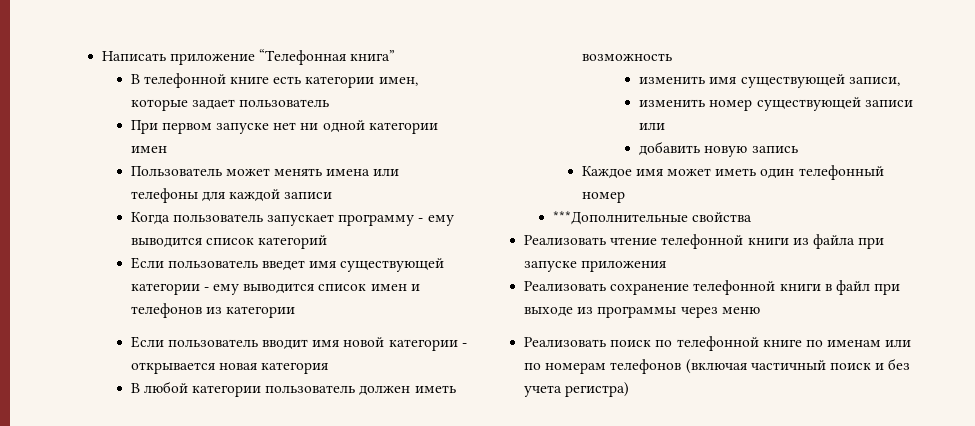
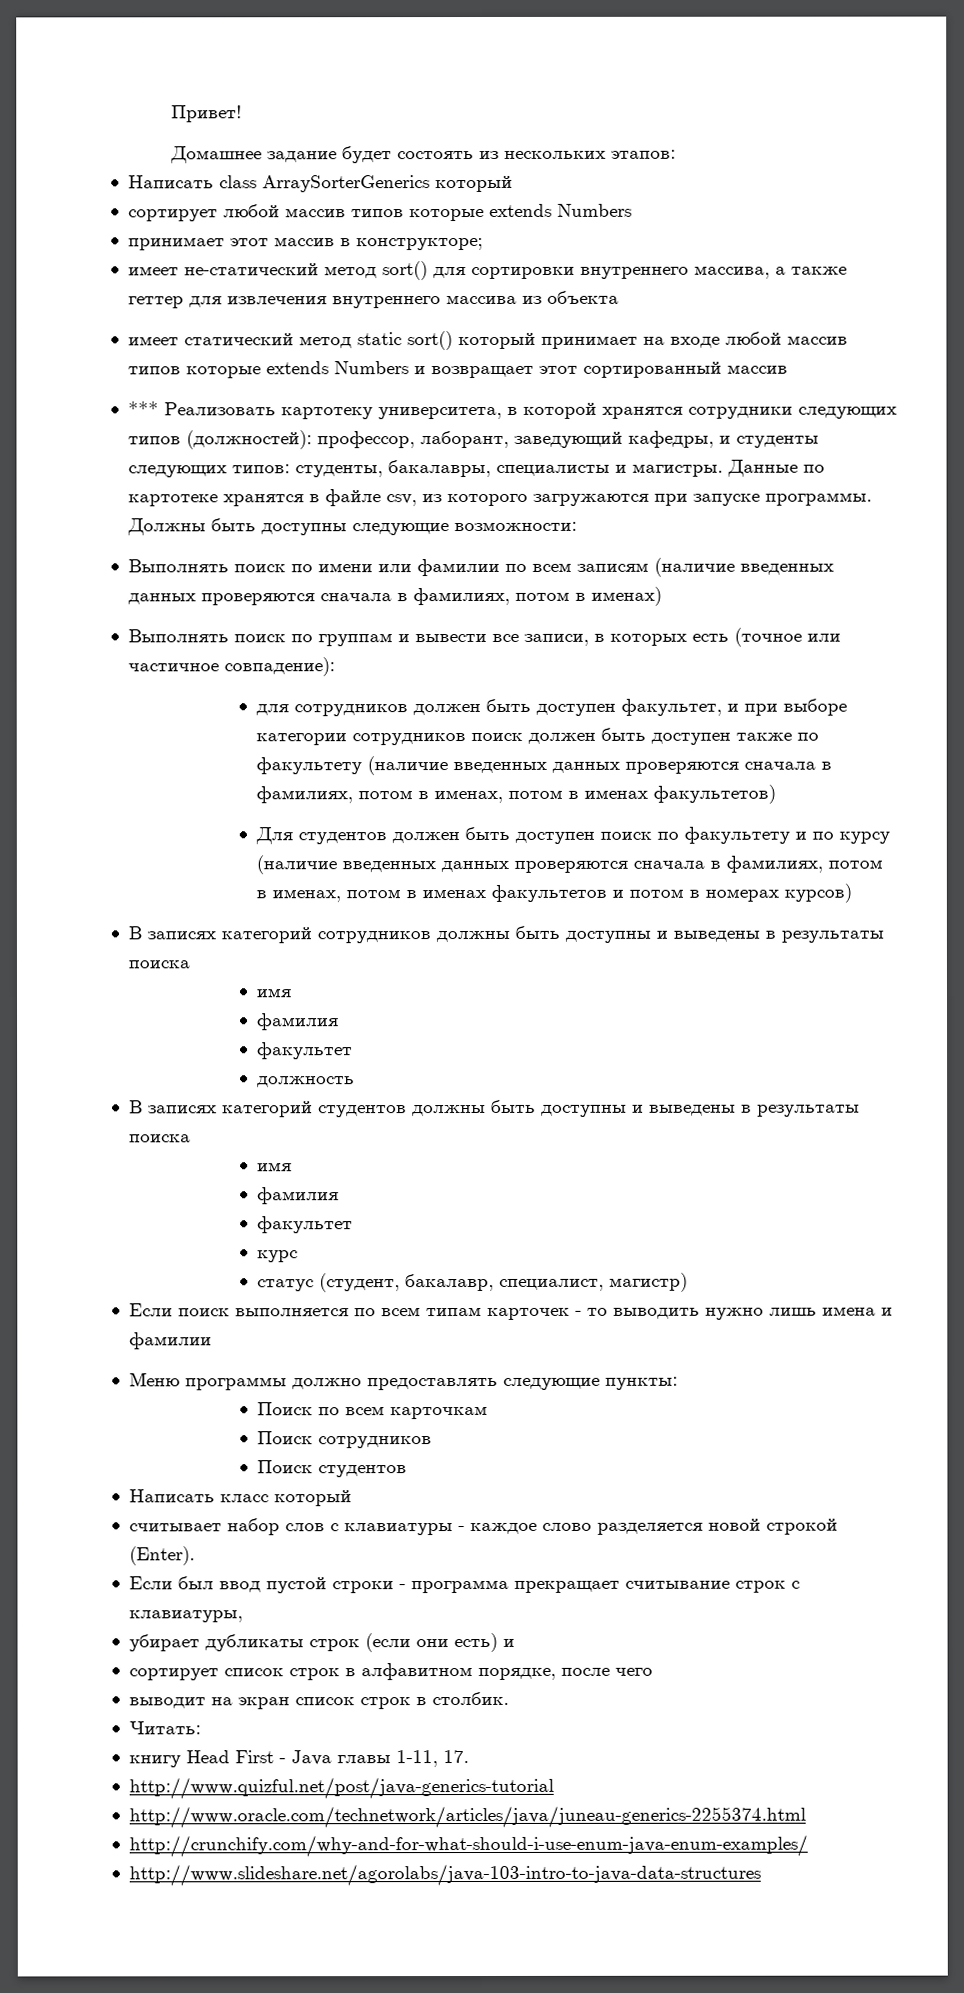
- Написать приложение “Телефонная книга”
- В телефонной книге есть категории имен, которые задает пользователь
- При первом запуске нет ни одной категории имен
- Пользователь может менять имена или телефоны для каждой записи
- Когда пользователь запускает программу - ему выводится список категорий
- Если пользователь введет имя существующей категории - ему выводится список имен и телефонов из категории
- Если пользователь вводит имя новой категории - открывается новая категория
- В любой категории пользователь должен иметь возможность
- изменить имя существующей записи,
- изменить номер существующей записи или
- добавить новую запись
- Каждое имя может иметь один телефонный номер
- ***Дополнительные свойства
- Реализовать чтение телефонной книги из файла при запуске приложения
- Реализовать сохранение телефонной книги в файл при выходе из программы через меню
- Реализовать поиск по телефонной книге по именам или по номерам телефонов (включая частичный поиск и без учета регистра)
+ Привет!
+ Домашнее задание будет состоять из нескольких этапов:
+ Написать class ArraySorterGenerics который
+ сортирует любой массив типов которые extends Numbers
+ принимает этот массив в конструкторе;
+ имеет не-статический метод sort() для сортировки внутреннего массива, а также геттер для извлечения внутреннего массива из объекта
+ имеет статический метод static sort() который принимает на входе любой массив типов которые extends Numbers и возвращает этот сортированный массив
+ *** Реализовать картотеку университета, в которой хранятся сотрудники следующих типов (должностей): профессор, лаборант, заведующий кафедры, и студенты следующих типов: студенты, бакалавры, специалисты и магистры. Данные по картотеке хранятся в файле csv, из которого загружаются при запуске программы. Должны быть доступны следующие возможности:
+ Выполнять поиск по имени или фамилии по всем записям (наличие введенных данных проверяются сначала в фамилиях, потом в именах)
+ Выполнять поиск по группам и вывести все записи, в которых есть (точное или частичное совпадение):
+ для сотрудников должен быть доступен факультет, и при выборе категории сотрудников поиск должен быть доступен также по факультету (наличие введенных данных проверяются сначала в фамилиях, потом в именах, потом в именах факультетов)
+ Для студентов должен быть доступен поиск по факультету и по курсу (наличие введенных данных проверяются сначала в фамилиях, потом в именах, потом в именах факультетов и потом в номерах курсов)
+ В записях категорий сотрудников должны быть доступны и выведены в результаты поиска
+ имя
+ фамилия
+ факультет
+ должность
+ В записях категорий студентов должны быть доступны и выведены в результаты поиска
+ имя
+ фамилия
+ факультет
+ курс
+ статус (студент, бакалавр, специалист, магистр)
+ Если поиск выполняется по всем типам карточек - то выводить нужно лишь имена и фамилии
+ Меню программы должно предоставлять следующие пункты:
+ Поиск по всем карточкам
+ Поиск сотрудников
+ Поиск студентов
+ Написать класс который
+ считывает набор слов с клавиатуры - каждое слово разделяется новой строкой (Enter).
+ Если был ввод пустой строки - программа прекращает считывание строк с клавиатуры,
+ убирает дубликаты строк (если они есть) и
+ сортирует список строк в алфавитном порядке, после чего
+ выводит на экран список строк в столбик.
+ Читать:
+ книгу Head First - Java главы 1-11, 17.
+ http://www.quizful.net/post/java-generics-tutorial
+ http://www.oracle.com/technetwork/articles/java/juneau-generics-2255374.html
+ http://crunchify.com/why-and-for-what-should-i-use-enum-java-enum-examples/
+ http://www.slideshare.net/agorolabs/java-103-intro-to-java-data-structures

